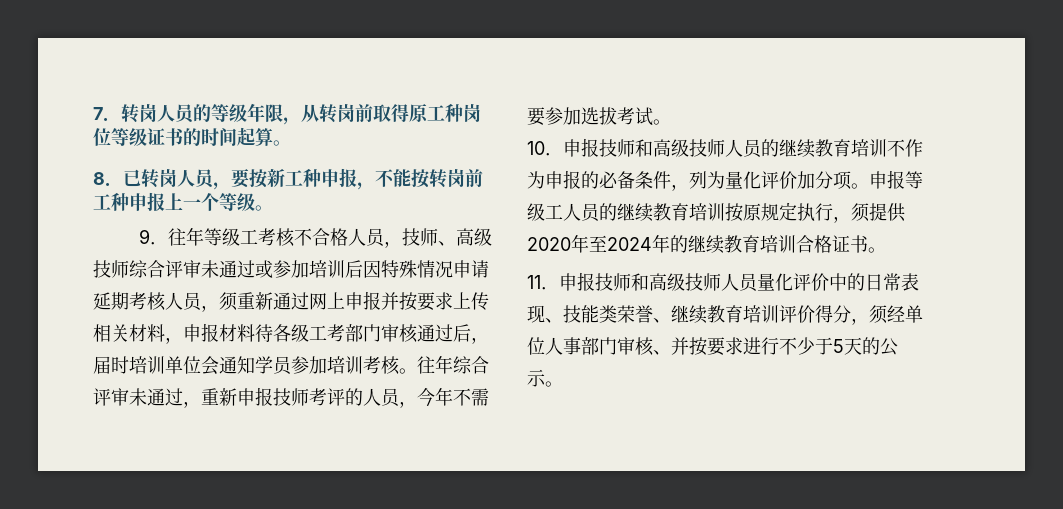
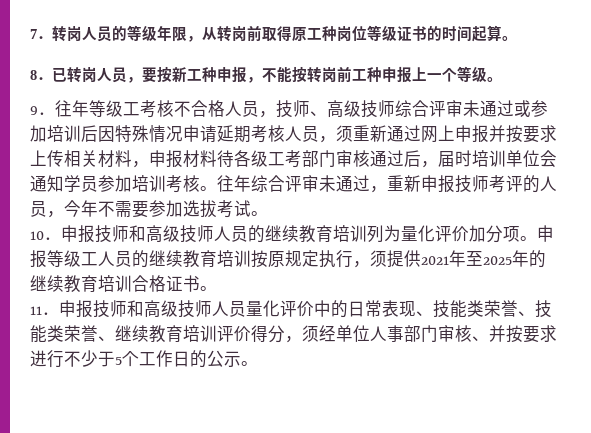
- 10．申报技师和高级技师人员的继续教育培训不作为申报的必备条件，列为量化评价加分项。
+ 10．申报技师和高级技师人员的继续教育培训列为量化评价加分项。
- 申报等级工人员的继续教育培训按原规定执行，须提供2020年至2024年的继续教育培训合格证书。
+ 申报等级工人员的继续教育培训按原规定执行，须提供2021年至2025年的继续教育培训合格证书。
- 11．申报技师和高级技师人员量化评价中的日常表现、技能类荣誉、继续教育培训评价得分，须经单位人事部门审核、并按要求进行不少于5天的公示。
+ 11．申报技师和高级技师人员量化评价中的日常表现、技能类荣誉、技能类荣誉、继续教育培训评价得分，须经单位人事部门审核、并按要求进行不少于5个工作日的公示。

